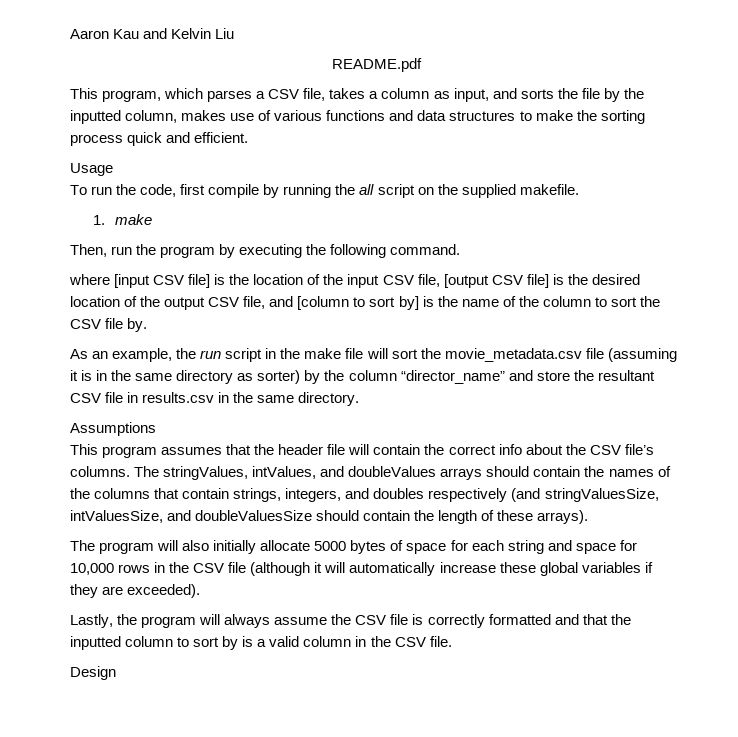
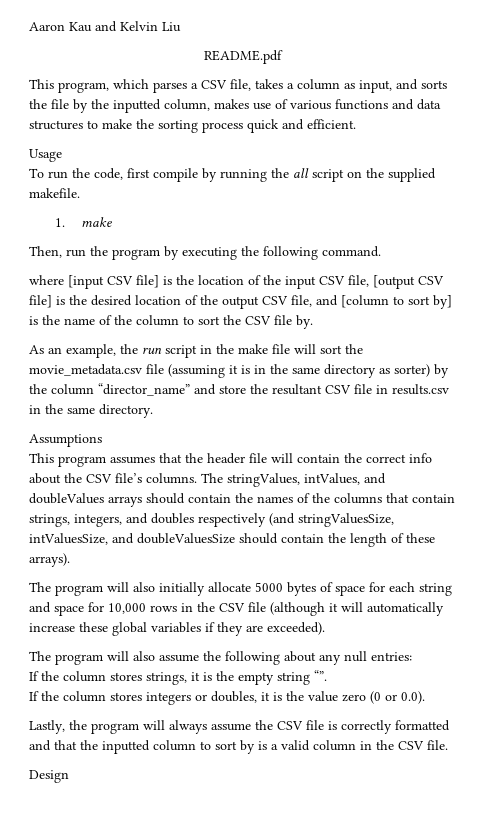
+ The program will also assume the following about any null entries:
+ If the column stores strings, it is the empty string “”.
+ If the column stores integers or doubles, it is the value zero (0 or 0.0).

